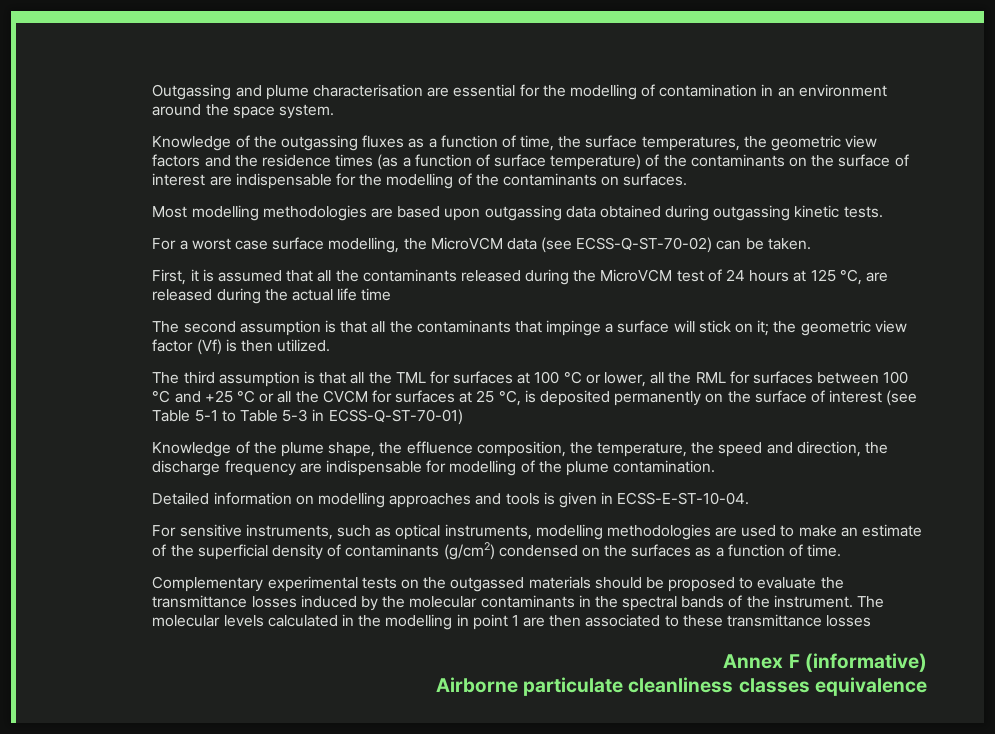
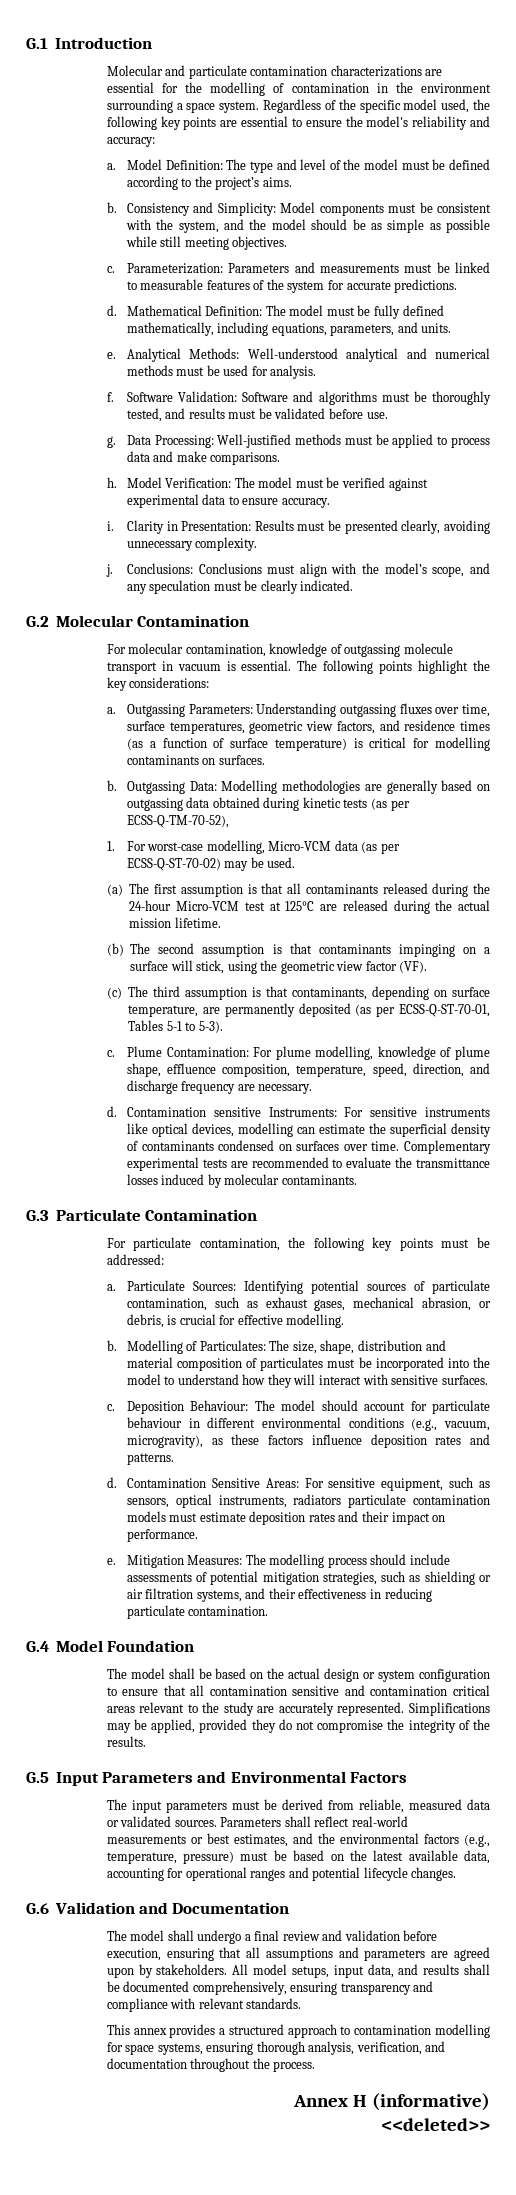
- Outgassing and plume characterisation are essential for the modelling of contamination in an environment around the space system.
- Knowledge of the outgassing fluxes as a function of time, the surface temperatures, the geometric view factors and the residence times (as a function of surface temperature) of the contaminants on the surface of interest are indispensable for the modelling of the contaminants on surfaces.
- Most modelling methodologies are based upon outgassing data obtained during outgassing kinetic tests.
- For a worst case surface modelling, the MicroVCM data (see ECSS-Q-ST-70-02) can be taken.
- First, it is assumed that all the contaminants released during the MicroVCM test of 24 hours at 125 °C, are released during the actual life time
- The second assumption is that all the contaminants that impinge a surface will stick on it; the geometric view factor (Vf) is then utilized.
- The third assumption is that all the TML for surfaces at 100 °C or lower, all the RML for surfaces between 100 °C and +25 °C or all the CVCM for surfaces at 25 °C, is deposited permanently on the surface of interest (see Table 5-1 to Table 5-3 in ECSS-Q-ST-70-01)
- Knowledge of the plume shape, the effluence composition, the temperature, the speed and direction, the discharge frequency are indispensable for modelling of the plume contamination.
- Detailed information on modelling approaches and tools is given in ECSS-E-ST-10-04.
- For sensitive instruments, such as optical instruments, modelling methodologies are used to make an estimate of the superficial density of contaminants (g/cm2) condensed on the surfaces as a function of time.
- Complementary experimental tests on the outgassed materials should be proposed to evaluate the transmittance losses induced by the molecular contaminants in the spectral bands of the instrument. The molecular levels calculated in the modelling in point 1 are then associated to these transmittance losses
+ G.1 Introduction
+ Molecular and particulate contamination characterizations are essential for the modelling of contamination in the environment surrounding a space system. Regardless of the specific model used, the following key points are essential to ensure the model's reliability and accuracy:
+ a. Model Definition: The type and level of the model must be defined according to the project’s aims.
+ b. Consistency and Simplicity: Model components must be consistent with the system, and the model should be as simple as possible while still meeting objectives.
+ c. Parameterization: Parameters and measurements must be linked to measurable features of the system for accurate predictions.
+ d. Mathematical Definition: The model must be fully defined mathematically, including equations, parameters, and units.
+ e. Analytical Methods: Well-understood analytical and numerical methods must be used for analysis.
+ f. Software Validation: Software and algorithms must be thoroughly tested, and results must be validated before use.
+ g. Data Processing: Well-justified methods must be applied to process data and make comparisons.
+ h. Model Verification: The model must be verified against experimental data to ensure accuracy.
+ i. Clarity in Presentation: Results must be presented clearly, avoiding unnecessary complexity.
+ j. Conclusions: Conclusions must align with the model’s scope, and any speculation must be clearly indicated.
+ G.2 Molecular Contamination
+ For molecular contamination, knowledge of outgassing molecule transport in vacuum is essential. The following points highlight the key considerations:
+ a. Outgassing Parameters: Understanding outgassing fluxes over time, surface temperatures, geometric view factors, and residence times (as a function of surface temperature) is critical for modelling contaminants on surfaces.
+ b. Outgassing Data: Modelling methodologies are generally based on outgassing data obtained during kinetic tests (as per ECSS-Q-TM-70-52),
+ 1. For worst-case modelling, Micro-VCM data (as per ECSS-Q-ST-70-02) may be used.
+ (a) The first assumption is that all contaminants released during the 24-hour Micro-VCM test at 125°C are released during the actual mission lifetime.
+ (b) The second assumption is that contaminants impinging on a surface will stick, using the geometric view factor (VF).
+ (c) The third assumption is that contaminants, depending on surface temperature, are permanently deposited (as per ECSS-Q-ST-70-01, Tables 5-1 to 5-3).
+ c. Plume Contamination: For plume modelling, knowledge of plume shape, effluence composition, temperature, speed, direction, and discharge frequency are necessary.
+ d. Contamination sensitive Instruments: For sensitive instruments like optical devices, modelling can estimate the superficial density of contaminants condensed on surfaces over time. Complementary experimental tests are recommended to evaluate the transmittance losses induced by molecular contaminants.
+ G.3 Particulate Contamination
+ For particulate contamination, the following key points must be addressed:
+ a. Particulate Sources: Identifying potential sources of particulate contamination, such as exhaust gases, mechanical abrasion, or debris, is crucial for effective modelling.
+ b. Modelling of Particulates: The size, shape, distribution and material composition of particulates must be incorporated into the model to understand how they will interact with sensitive surfaces.
+ c. Deposition Behaviour: The model should account for particulate behaviour in different environmental conditions (e.g., vacuum, microgravity), as these factors influence deposition rates and patterns.
+ d. Contamination Sensitive Areas: For sensitive equipment, such as sensors, optical instruments, radiators particulate contamination models must estimate deposition rates and their impact on performance.
+ e. Mitigation Measures: The modelling process should include assessments of potential mitigation strategies, such as shielding or air filtration systems, and their effectiveness in reducing particulate contamination.
+ G.4 Model Foundation
+ The model shall be based on the actual design or system configuration to ensure that all contamination sensitive and contamination critical areas relevant to the study are accurately represented. Simplifications may be applied, provided they do not compromise the integrity of the results.
+ G.5 Input Parameters and Environmental Factors
+ The input parameters must be derived from reliable, measured data or validated sources. Parameters shall reflect real-world measurements or best estimates, and the environmental factors (e.g., temperature, pressure) must be based on the latest available data, accounting for operational ranges and potential lifecycle changes.
+ G.6 Validation and Documentation
+ The model shall undergo a final review and validation before execution, ensuring that all assumptions and parameters are agreed upon by stakeholders. All model setups, input data, and results shall be documented comprehensively, ensuring transparency and compliance with relevant standards.
+ This annex provides a structured approach to contamination modelling for space systems, ensuring thorough analysis, verification, and documentation throughout the process.
- Annex F (informative)
+ Annex H (informative)
- Airborne particulate cleanliness classes equivalence
+ <<deleted>>

